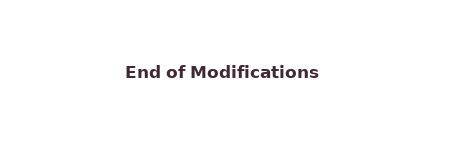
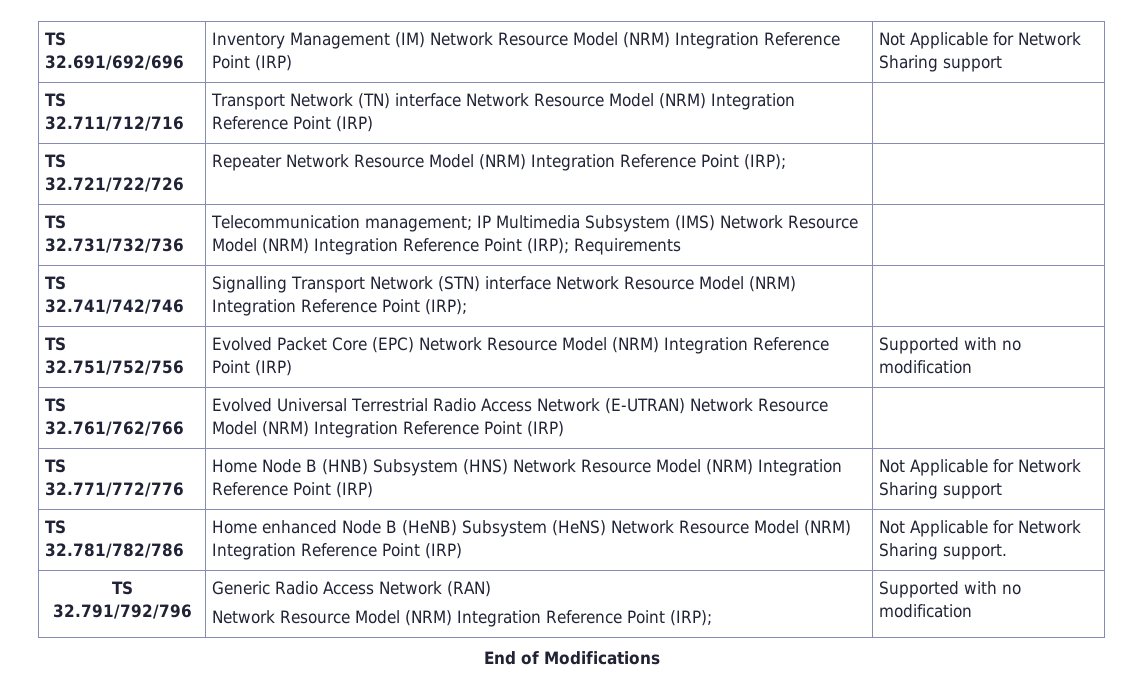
+ TS 32.691/692/696 | Inventory Management (IM) Network Resource Model (NRM) Integration Reference Point (IRP) | Not Applicable for Network Sharing support
+ TS 32.711/712/716 | Transport Network (TN) interface Network Resource Model (NRM) Integration Reference Point (IRP) |
+ TS 32.721/722/726 | Repeater Network Resource Model (NRM) Integration Reference Point (IRP); |
+ TS 32.731/732/736 | Telecommunication management; IP Multimedia Subsystem (IMS) Network Resource Model (NRM) Integration Reference Point (IRP); Requirements |
+ TS 32.741/742/746 | Signalling Transport Network (STN) interface Network Resource Model (NRM) Integration Reference Point (IRP); |
+ TS 32.751/752/756 | Evolved Packet Core (EPC) Network Resource Model (NRM) Integration Reference Point (IRP) | Supported with no modification
+ TS 32.761/762/766 | Evolved Universal Terrestrial Radio Access Network (E-UTRAN) Network Resource Model (NRM) Integration Reference Point (IRP) |
+ TS 32.771/772/776 | Home Node B (HNB) Subsystem (HNS) Network Resource Model (NRM) Integration Reference Point (IRP) | Not Applicable for Network Sharing support
+ TS 32.781/782/786 | Home enhanced Node B (HeNB) Subsystem (HeNS) Network Resource Model (NRM) Integration Reference Point (IRP) | Not Applicable for Network Sharing support.
+ TS 32.791/792/796 | Generic Radio Access Network (RAN)
+ Network Resource Model (NRM) Integration Reference Point (IRP); | Supported with no modification

